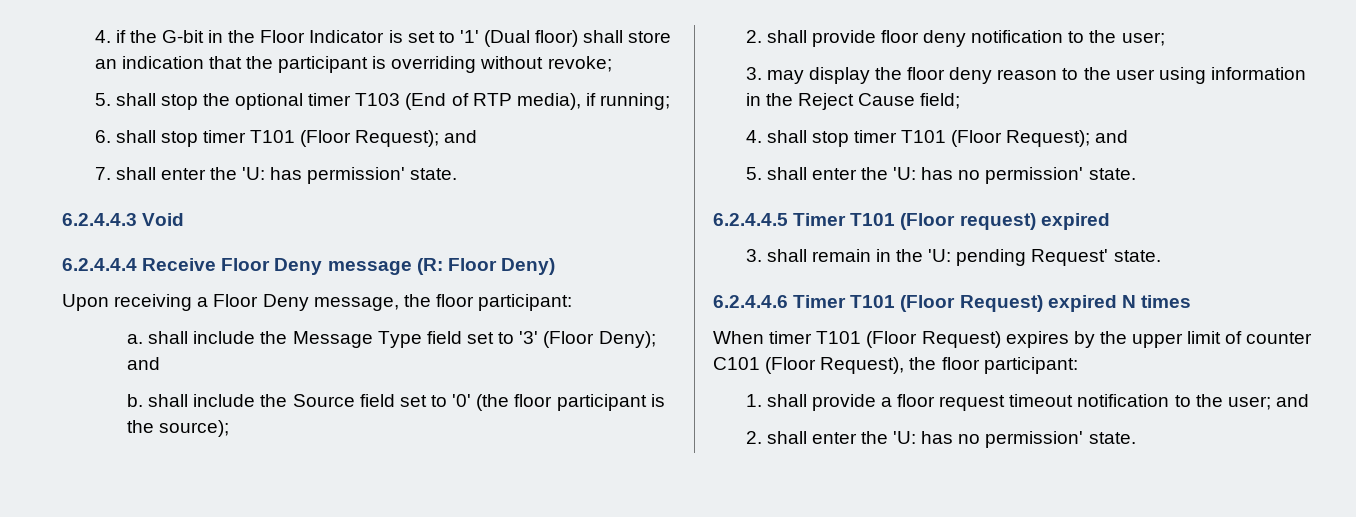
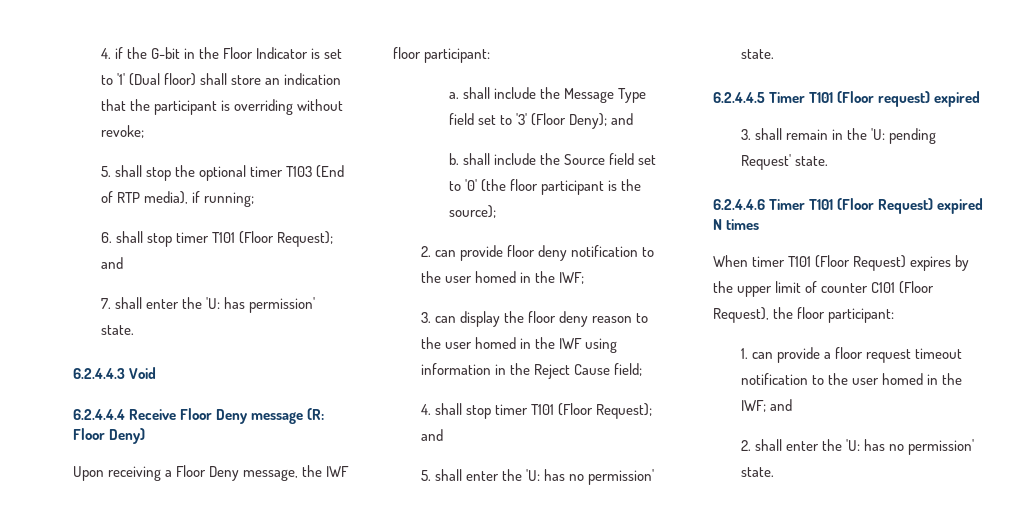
- Upon receiving a Floor Deny message, the floor participant:
+ Upon receiving a Floor Deny message, the IWF floor participant:
- 2. shall provide floor deny notification to the user;
- 3. may display the floor deny reason to the user using information in the Reject Cause field;
+ 2. can provide floor deny notification to the user homed in the IWF;
+ 3. can display the floor deny reason to the user homed in the IWF using information in the Reject Cause field;
- 1. shall provide a floor request timeout notification to the user; and
+ 1. can provide a floor request timeout notification to the user homed in the IWF; and

